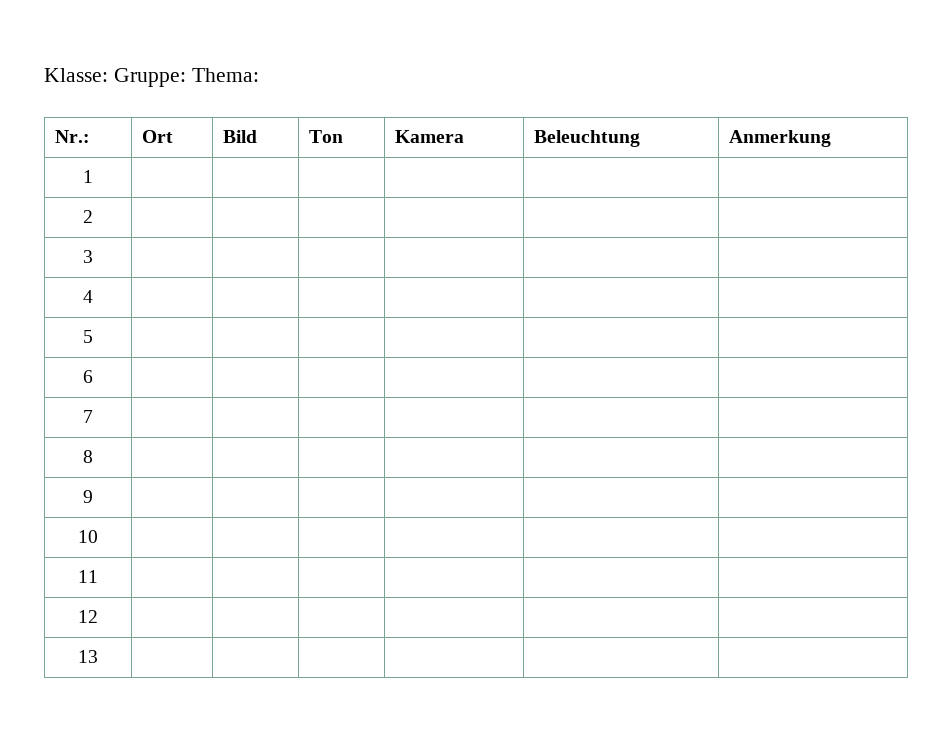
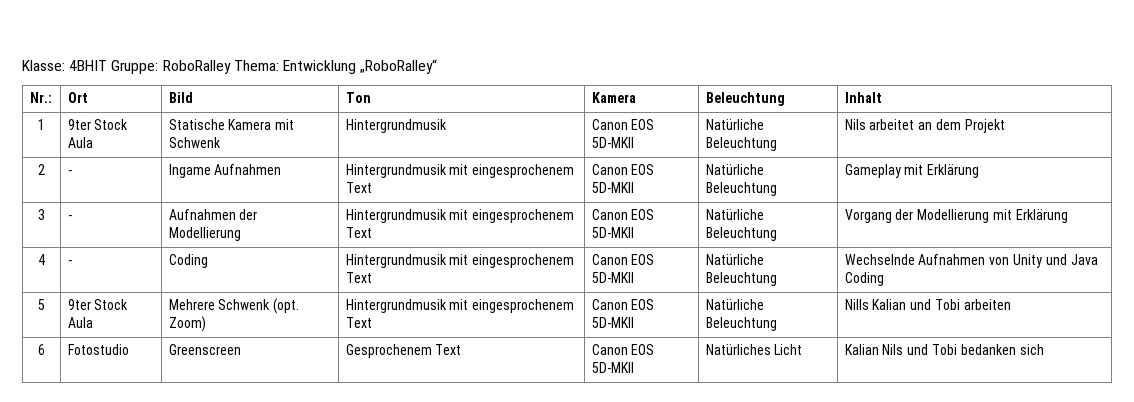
- Klasse: Gruppe: Thema:
+ Klasse: 4BHIT Gruppe: RoboRalley Thema: Entwicklung „RoboRalley“
- Nr.: | Ort | Bild | Ton | Kamera | Beleuchtung | Anmerkung
- 1 | | | | | |
- 2 | | | | | |
- 3 | | | | | |
- 4 | | | | | |
- 5 | | | | | |
- 6 | | | | | |
- 7 | | | | | |
- 8 | | | | | |
- 9 | | | | | |
- 10 | | | | | |
- 11 | | | | | |
- 12 | | | | | |
- 13 | | | | | |
+ Nr.: | Ort | Bild | Ton | Kamera | Beleuchtung | Inhalt
+ 1 | 9ter Stock Aula | Statische Kamera mit Schwenk | Hintergrundmusik | Canon EOS 5D-MKII | Natürliche Beleuchtung | Nils arbeitet an dem Projekt
+ 2 | - | Ingame Aufnahmen | Hintergrundmusik mit eingesprochenem Text | Canon EOS 5D-MKII | Natürliche Beleuchtung | Gameplay mit Erklärung
+ 3 | - | Aufnahmen der Modellierung | Hintergrundmusik mit eingesprochenem Text | Canon EOS 5D-MKII | Natürliche Beleuchtung | Vorgang der Modellierung mit Erklärung
+ 4 | - | Coding | Hintergrundmusik mit eingesprochenem Text | Canon EOS 5D-MKII | Natürliche Beleuchtung | Wechselnde Aufnahmen von Unity und Java Coding
+ 5 | 9ter Stock Aula | Mehrere Schwenk (opt. Zoom) | Hintergrundmusik mit eingesprochenem Text | Canon EOS 5D-MKII | Natürliche Beleuchtung | Nills Kalian und Tobi arbeiten
+ 6 | Fotostudio | Greenscreen | Gesprochenem Text | Canon EOS 5D-MKII | Natürliches Licht | Kalian Nils und Tobi bedanken sich

